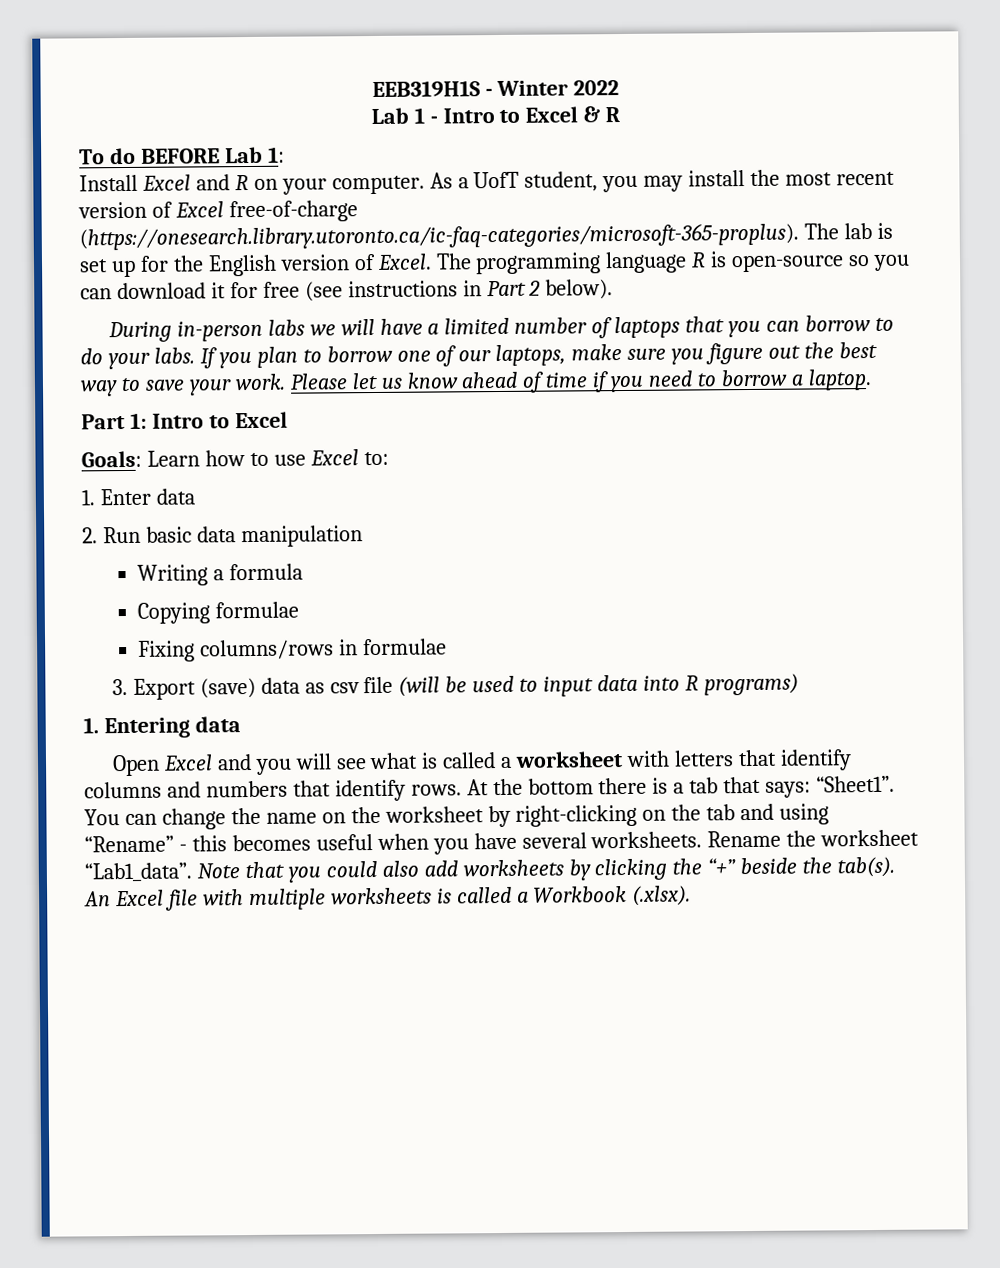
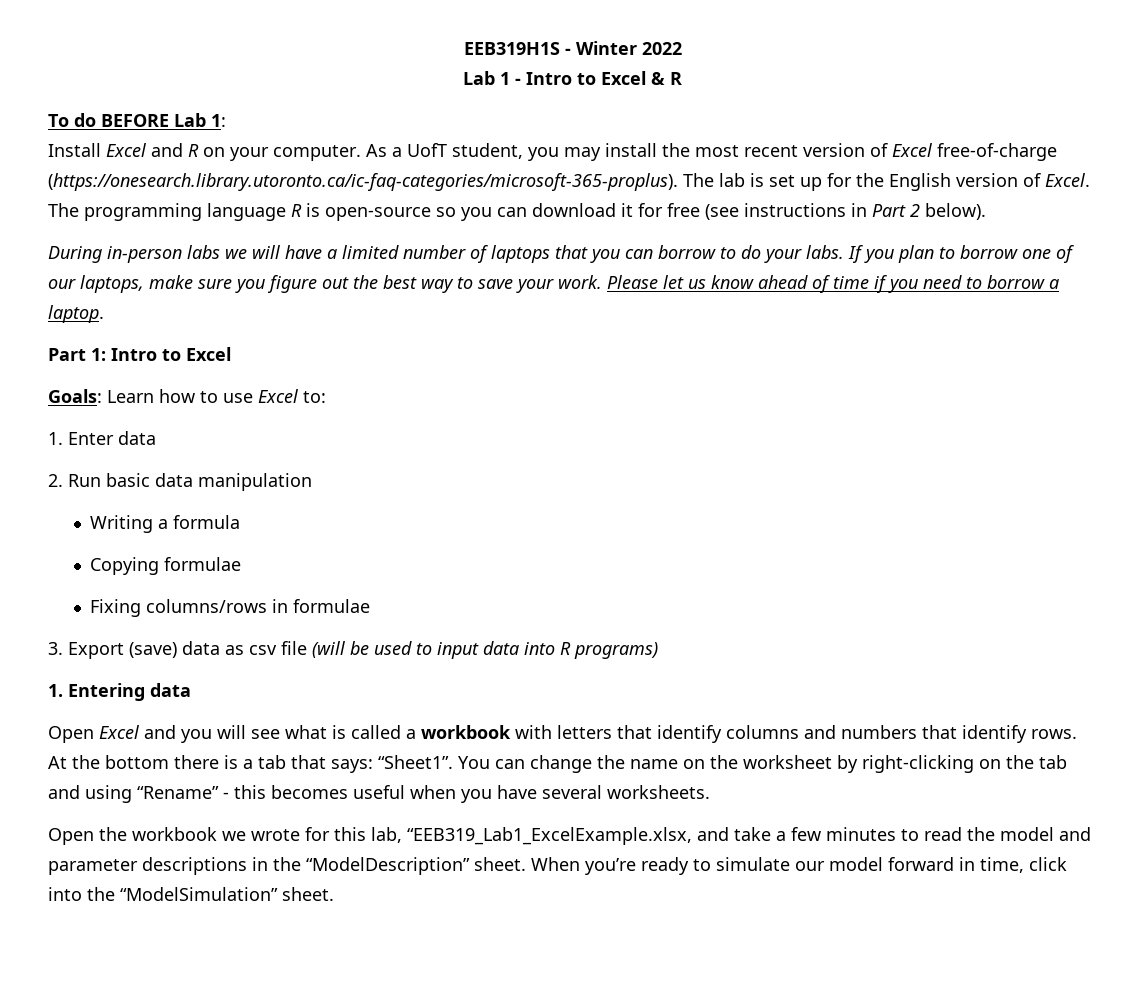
- Open Excel and you will see what is called a worksheet with letters that identify columns and numbers that identify rows.
+ Open Excel and you will see what is called a workbook with letters that identify columns and numbers that identify rows.
- You can change the name on the worksheet by right-clicking on the tab and using “Rename” - this becomes useful when you have several worksheets. Rename the worksheet “Lab1_data”. Note that you could also add worksheets by clicking the “+” beside the tab(s). An Excel file with multiple worksheets is called a Workbook (.xlsx).
+ You can change the name on the worksheet by right-clicking on the tab and using “Rename” - this becomes useful when you have several worksheets.
+ Open the workbook we wrote for this lab, “EEB319_Lab1_ExcelExample.xlsx, and take a few minutes to read the model and parameter descriptions in the “ModelDescription” sheet. When you’re ready to simulate our model forward in time, click into the “ModelSimulation” sheet.

